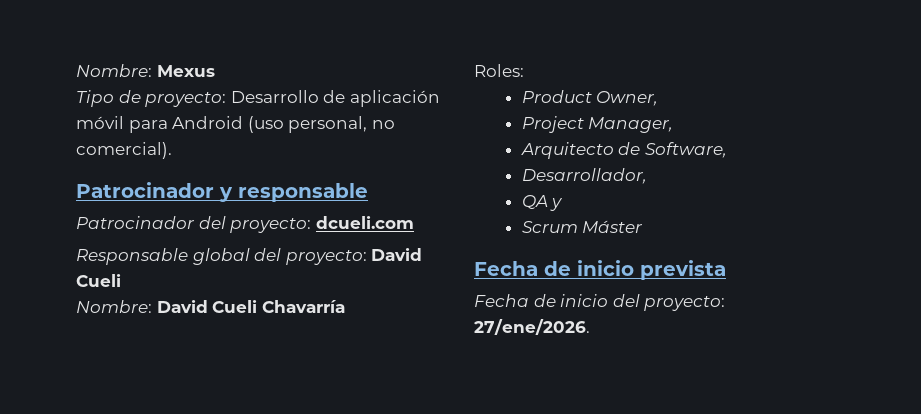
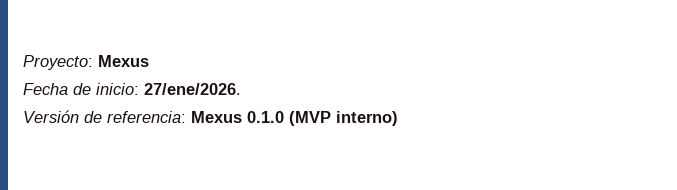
- Nombre: Mexus
+ Proyecto: Mexus
- Tipo de proyecto: Desarrollo de aplicación móvil para Android (uso personal, no comercial).
- Patrocinador y responsable
- Patrocinador del proyecto: dcueli.com
- Responsable global del proyecto: David Cueli
- Nombre: David Cueli Chavarría
- Roles:
- Product Owner,
- Project Manager,
- Arquitecto de Software,
- Desarrollador,
- QA y
- Scrum Máster
- Fecha de inicio prevista
- Fecha de inicio del proyecto: 27/ene/2026.
+ Fecha de inicio: 27/ene/2026.
+ Versión de referencia: Mexus 0.1.0 (MVP interno)

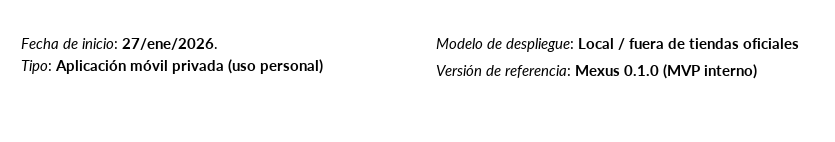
- Proyecto: Mexus
+ Tipo: Aplicación móvil privada (uso personal)
+ Modelo de despliegue: Local / fuera de tiendas oficiales

